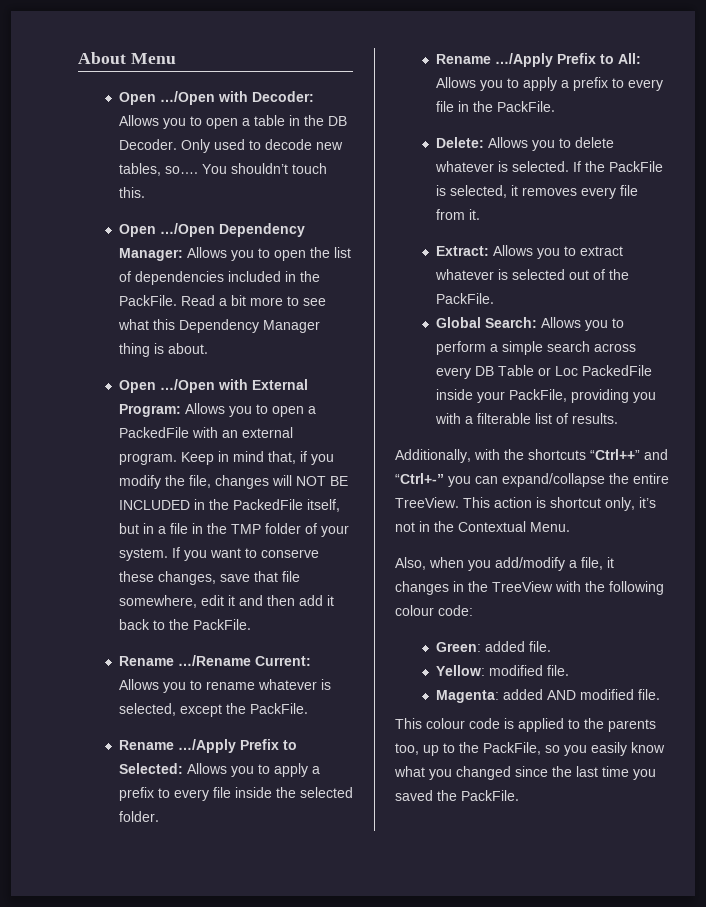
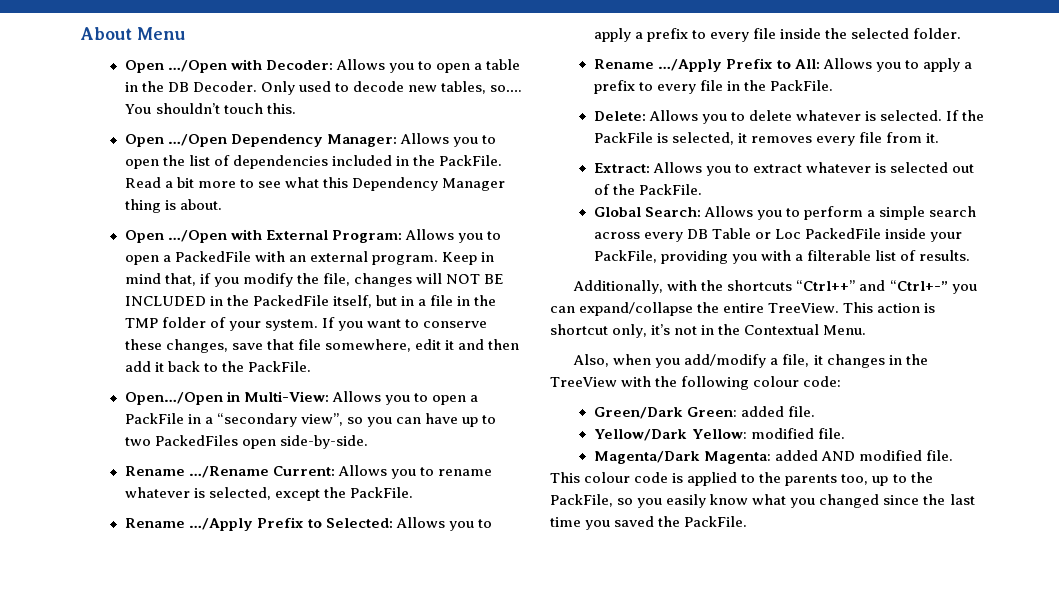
+ Open…/Open in Multi-View: Allows you to open a PackFile in a “secondary view”, so you can have up to two PackedFiles open side-by-side.
- Green: added file.
+ Green/Dark Green: added file.
- Yellow: modified file.
+ Yellow/Dark Yellow: modified file.
- Magenta: added AND modified file.
+ Magenta/Dark Magenta: added AND modified file.

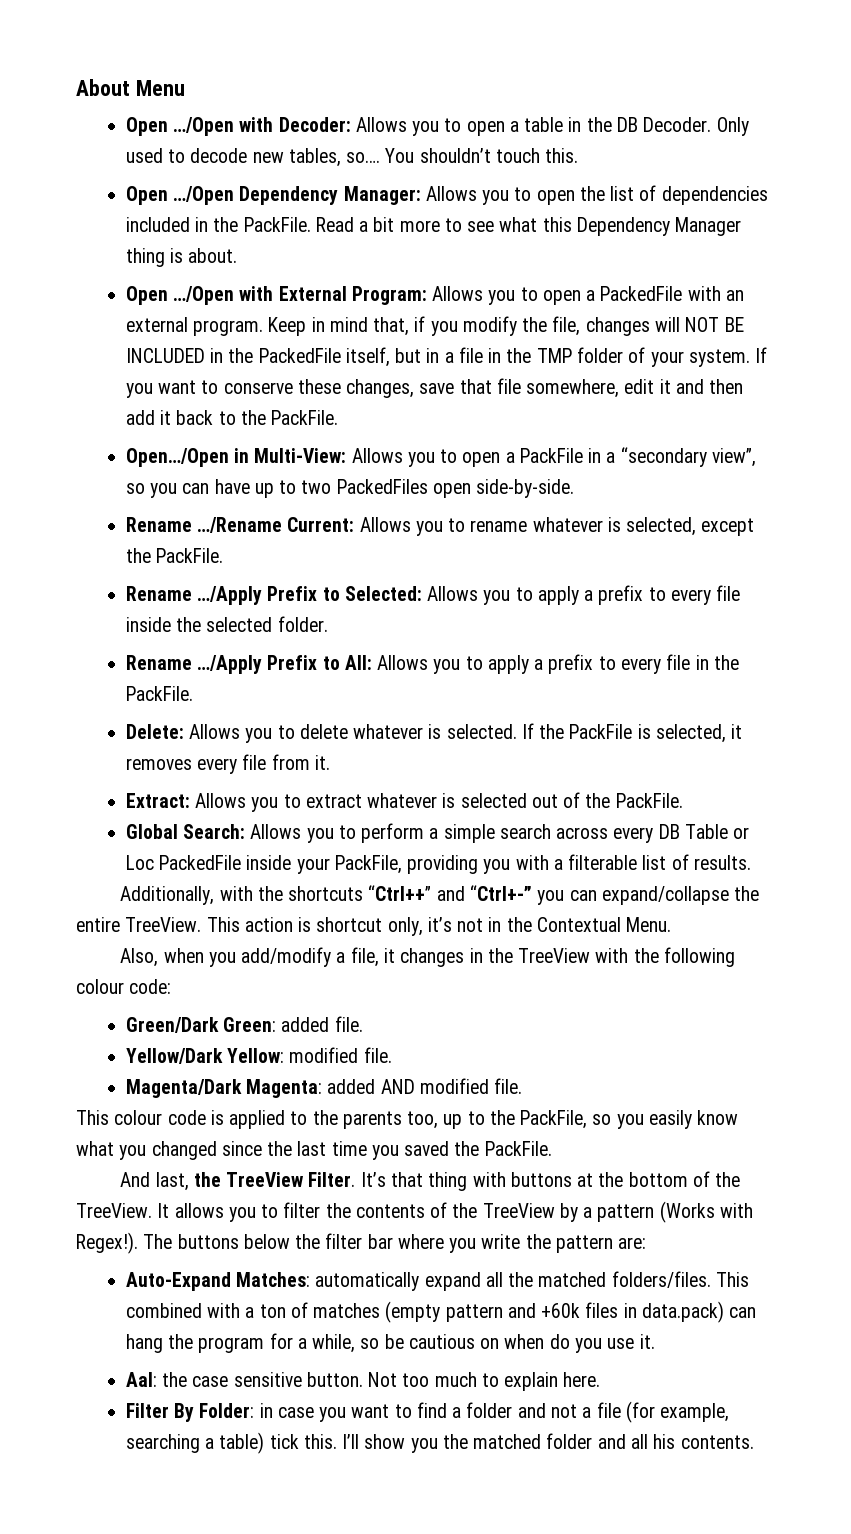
+ And last, the TreeView Filter. It’s that thing with buttons at the bottom of the TreeView. It allows you to filter the contents of the TreeView by a pattern (Works with Regex!). The buttons below the filter bar where you write the pattern are:
+ Auto-Expand Matches: automatically expand all the matched folders/files. This combined with a ton of matches (empty pattern and +60k files in data.pack) can hang the program for a while, so be cautious on when do you use it.
+ AaI: the case sensitive button. Not too much to explain here.
+ Filter By Folder: in case you want to find a folder and not a file (for example, searching a table) tick this. I’ll show you the matched folder and all his contents.

